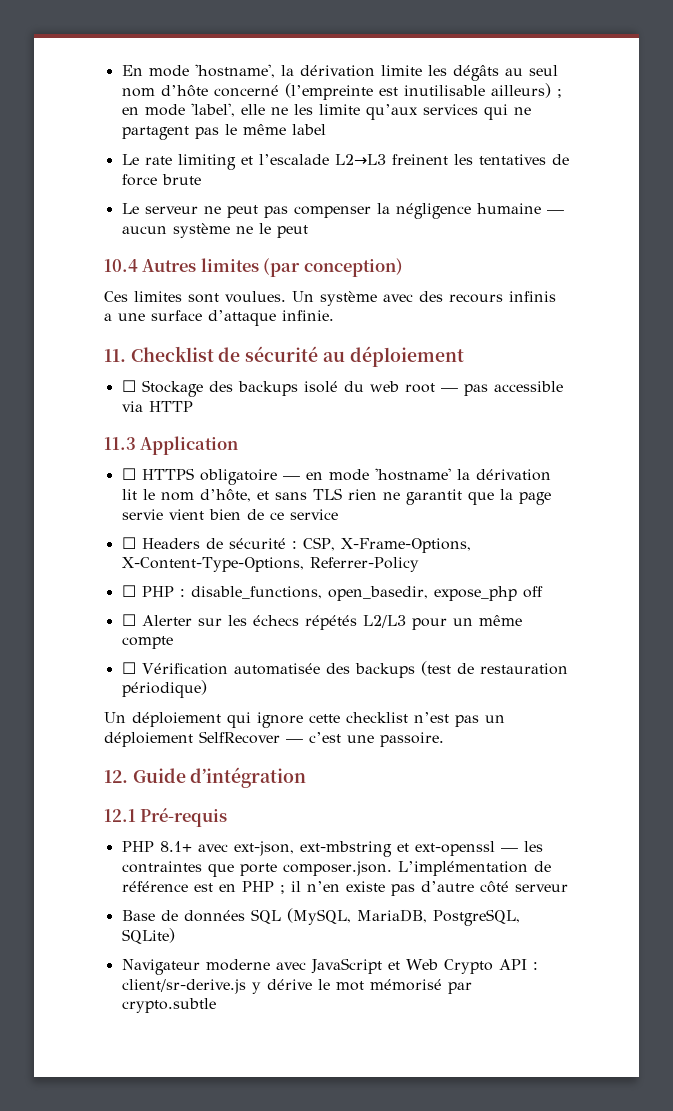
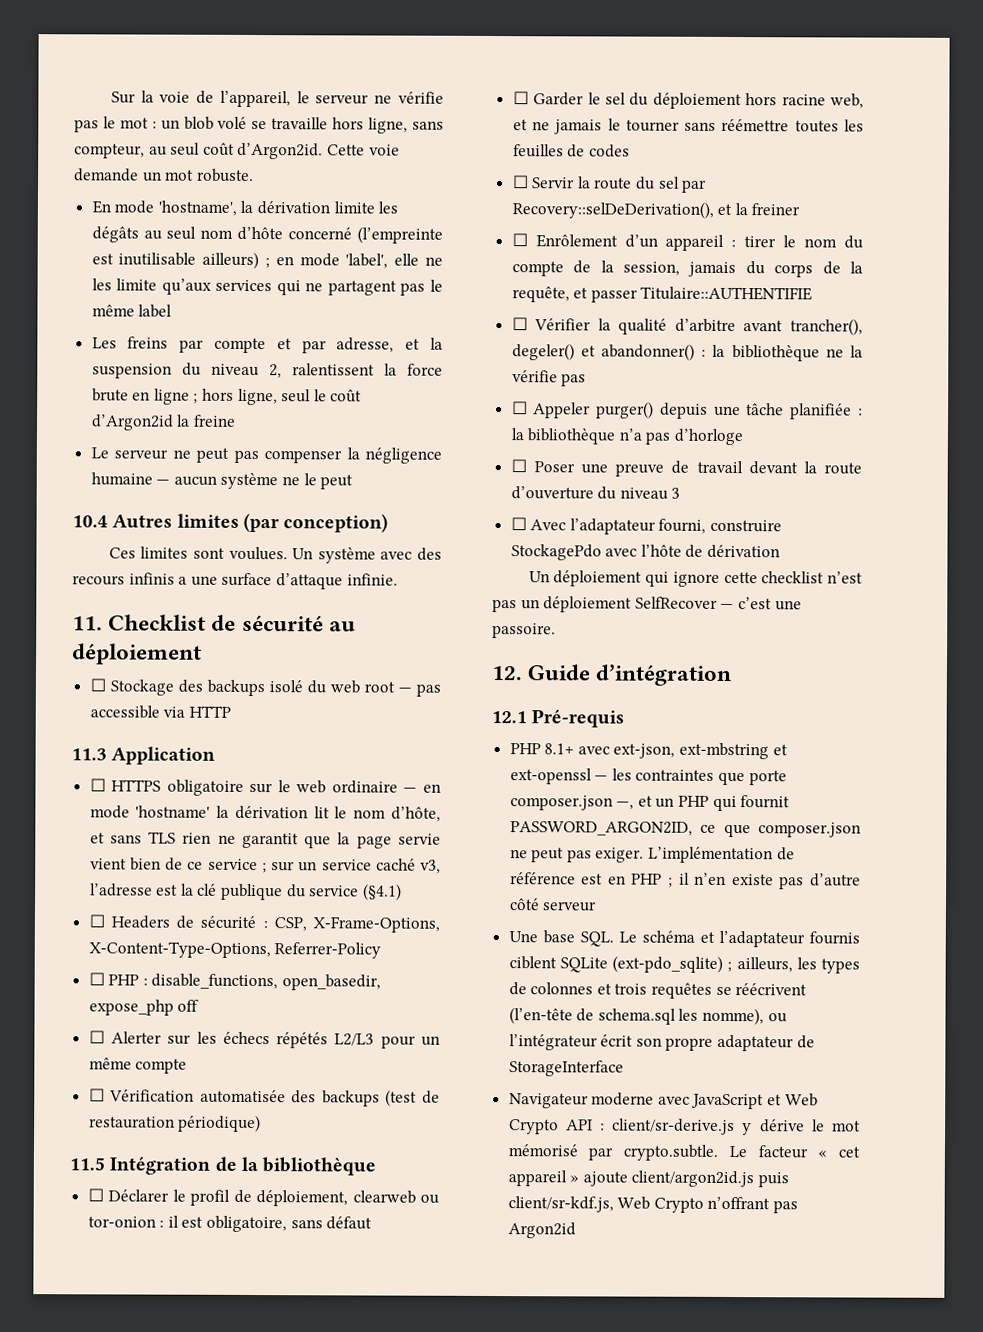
+ Sur la voie de l’appareil, le serveur ne vérifie pas le mot : un blob volé se travaille hors ligne, sans compteur, au seul coût d’Argon2id. Cette voie demande un mot robuste.
- Le rate limiting et l’escalade L2→L3 freinent les tentatives de force brute
+ Les freins par compte et par adresse, et la suspension du niveau 2, ralentissent la force brute en ligne ; hors ligne, seul le coût d’Argon2id la freine
- ☐ HTTPS obligatoire — en mode 'hostname' la dérivation lit le nom d’hôte, et sans TLS rien ne garantit que la page servie vient bien de ce service
+ ☐ HTTPS obligatoire sur le web ordinaire — en mode 'hostname' la dérivation lit le nom d’hôte, et sans TLS rien ne garantit que la page servie vient bien de ce service ; sur un service caché v3, l’adresse est la clé publique du service (§4.1)
+ 11.5 Intégration de la bibliothèque
+ ☐ Déclarer le profil de déploiement, clearweb ou tor-onion : il est obligatoire, sans défaut
+ ☐ Garder le sel du déploiement hors racine web, et ne jamais le tourner sans réémettre toutes les feuilles de codes
+ ☐ Servir la route du sel par Recovery::selDeDerivation(), et la freiner
+ ☐ Enrôlement d’un appareil : tirer le nom du compte de la session, jamais du corps de la requête, et passer Titulaire::AUTHENTIFIE
+ ☐ Vérifier la qualité d’arbitre avant trancher(), degeler() et abandonner() : la bibliothèque ne la vérifie pas
+ ☐ Appeler purger() depuis une tâche planifiée : la bibliothèque n’a pas d’horloge
+ ☐ Poser une preuve de travail devant la route d’ouverture du niveau 3
+ ☐ Avec l’adaptateur fourni, construire StockagePdo avec l’hôte de dérivation
- PHP 8.1+ avec ext-json, ext-mbstring et ext-openssl — les contraintes que porte composer.json. L’implémentation de référence est en PHP ; il n’en existe pas d’autre côté serveur
+ PHP 8.1+ avec ext-json, ext-mbstring et ext-openssl — les contraintes que porte composer.json —, et un PHP qui fournit PASSWORD_ARGON2ID, ce que composer.json ne peut pas exiger. L’implémentation de référence est en PHP ; il n’en existe pas d’autre côté serveur
- Base de données SQL (MySQL, MariaDB, PostgreSQL, SQLite)
+ Une base SQL. Le schéma et l’adaptateur fournis ciblent SQLite (ext-pdo_sqlite) ; ailleurs, les types de colonnes et trois requêtes se réécrivent (l’en-tête de schema.sql les nomme), ou l’intégrateur écrit son propre adaptateur de StorageInterface
- Navigateur moderne avec JavaScript et Web Crypto API : client/sr-derive.js y dérive le mot mémorisé par crypto.subtle
+ Navigateur moderne avec JavaScript et Web Crypto API : client/sr-derive.js y dérive le mot mémorisé par crypto.subtle. Le facteur « cet appareil » ajoute client/argon2id.js puis client/sr-kdf.js, Web Crypto n’offrant pas Argon2id

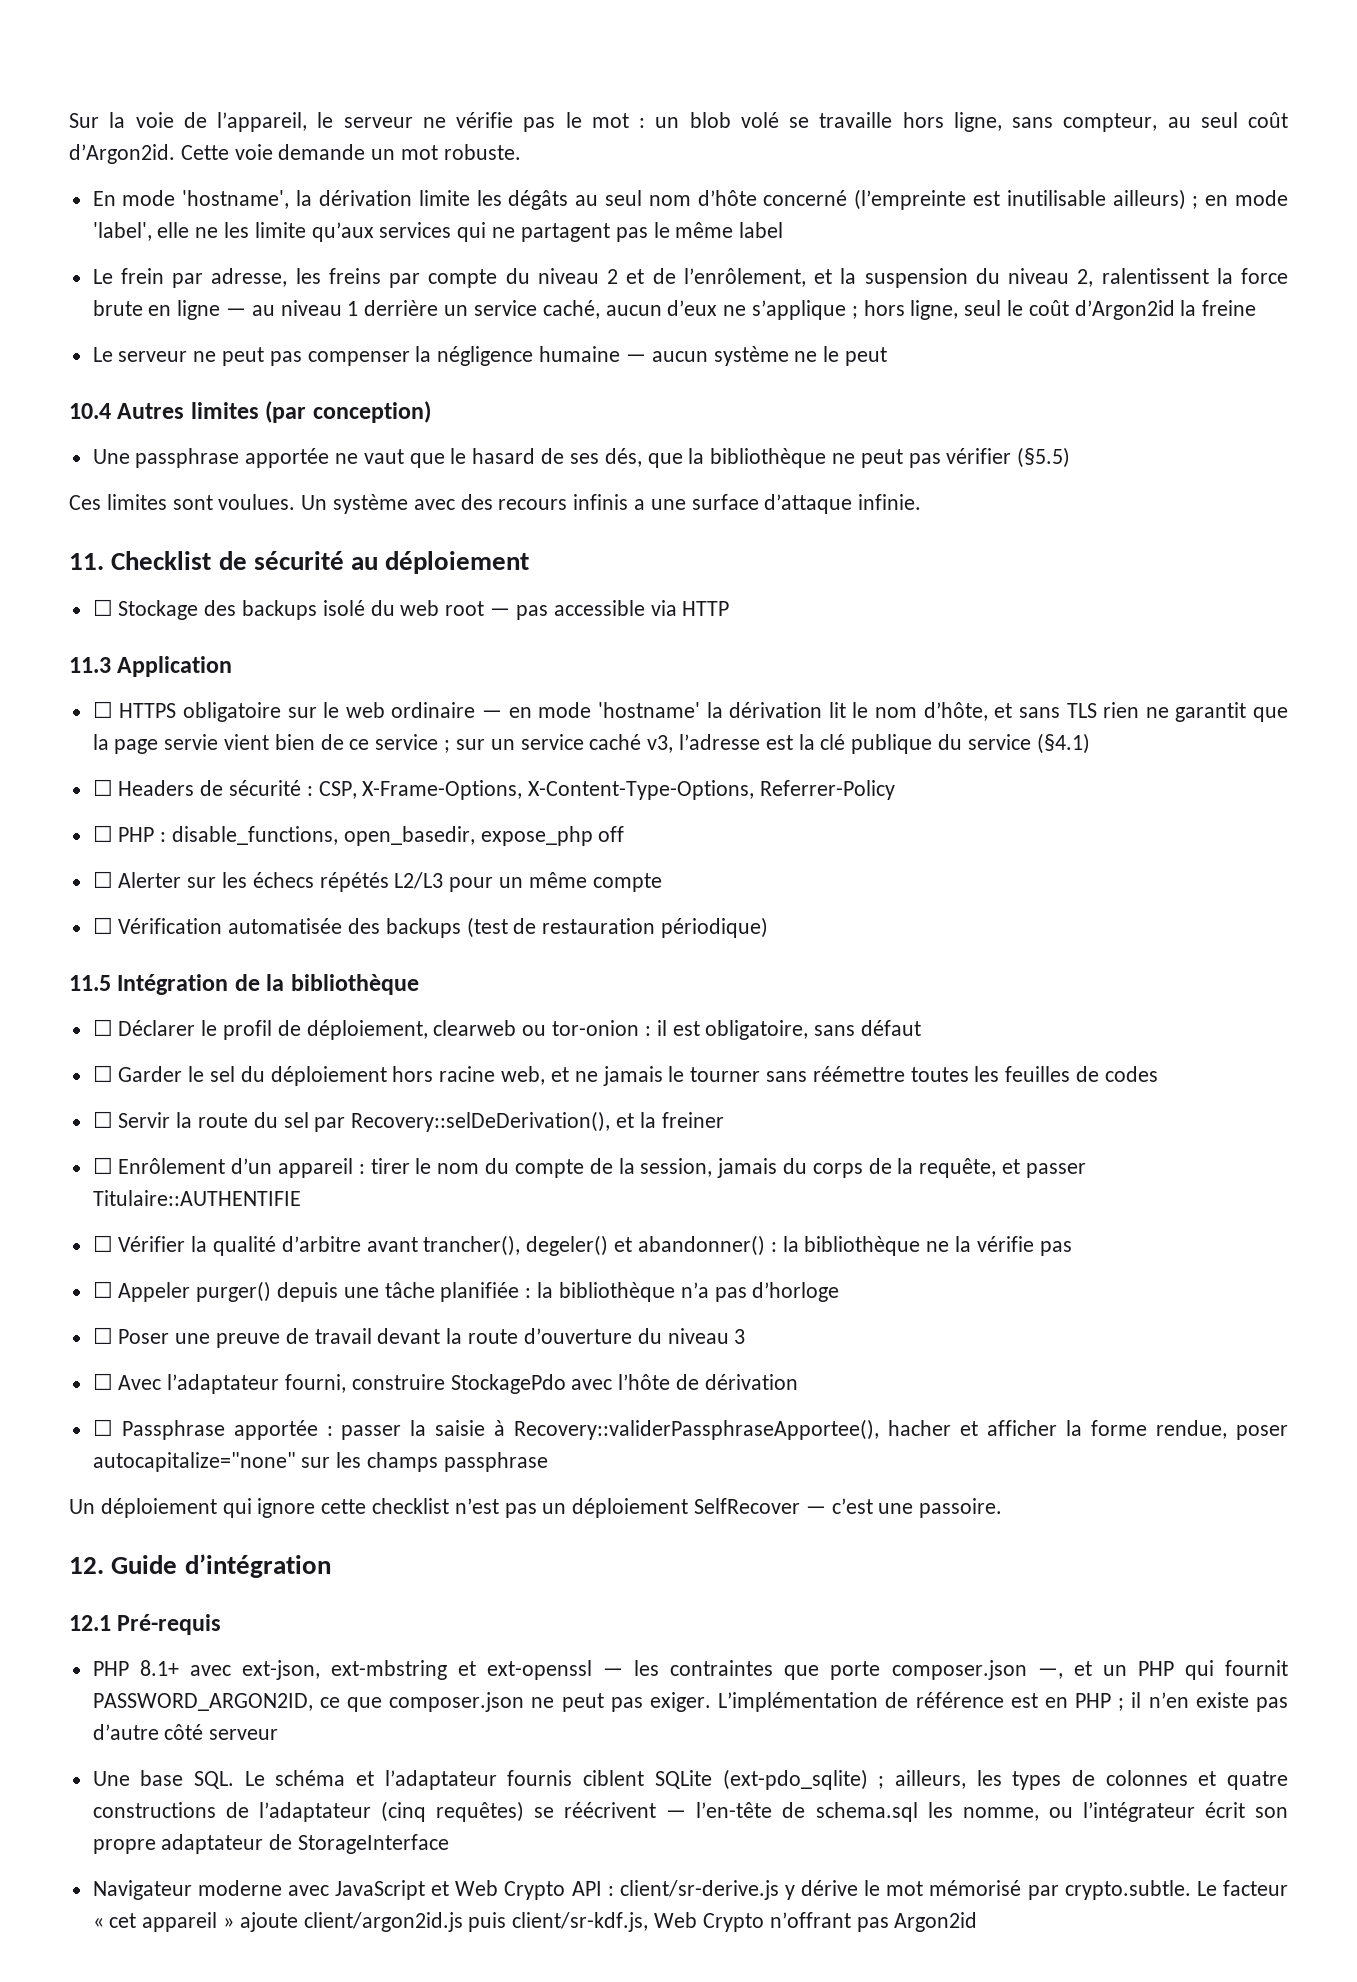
- Les freins par compte et par adresse, et la suspension du niveau 2, ralentissent la force brute en ligne ; hors ligne, seul le coût d’Argon2id la freine
+ Le frein par adresse, les freins par compte du niveau 2 et de l’enrôlement, et la suspension du niveau 2, ralentissent la force brute en ligne — au niveau 1 derrière un service caché, aucun d’eux ne s’applique ; hors ligne, seul le coût d’Argon2id la freine
+ Une passphrase apportée ne vaut que le hasard de ses dés, que la bibliothèque ne peut pas vérifier (§5.5)
+ ☐ Passphrase apportée : passer la saisie à Recovery::validerPassphraseApportee(), hacher et afficher la forme rendue, poser autocapitalize="none" sur les champs passphrase
- Une base SQL. Le schéma et l’adaptateur fournis ciblent SQLite (ext-pdo_sqlite) ; ailleurs, les types de colonnes et trois requêtes se réécrivent (l’en-tête de schema.sql les nomme), ou l’intégrateur écrit son propre adaptateur de StorageInterface
+ Une base SQL. Le schéma et l’adaptateur fournis ciblent SQLite (ext-pdo_sqlite) ; ailleurs, les types de colonnes et quatre constructions de l’adaptateur (cinq requêtes) se réécrivent — l’en-tête de schema.sql les nomme, ou l’intégrateur écrit son propre adaptateur de StorageInterface

